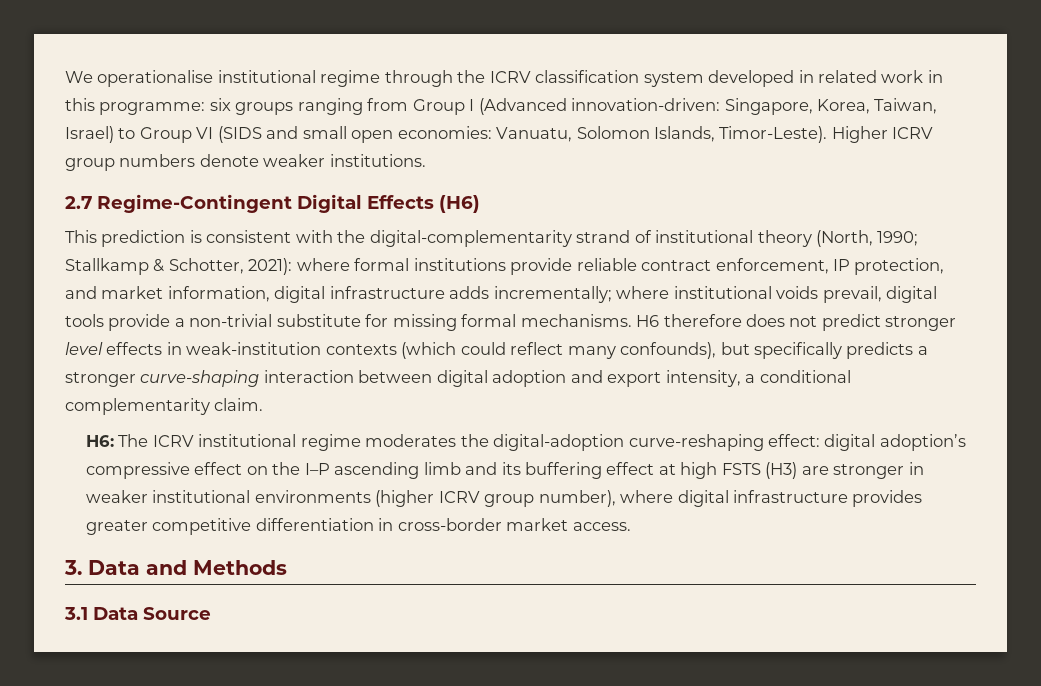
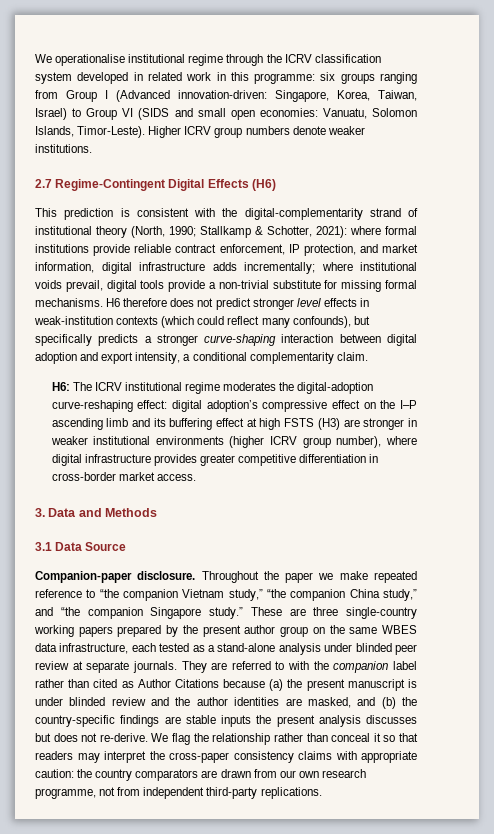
+ Companion-paper disclosure. Throughout the paper we make repeated reference to “the companion Vietnam study,” “the companion China study,” and “the companion Singapore study.” These are three single-country working papers prepared by the present author group on the same WBES data infrastructure, each tested as a stand-alone analysis under blinded peer review at separate journals. They are referred to with the companion label rather than cited as Author Citations because (a) the present manuscript is under blinded review and the author identities are masked, and (b) the country-specific findings are stable inputs the present analysis discusses but does not re-derive. We flag the relationship rather than conceal it so that readers may interpret the cross-paper consistency claims with appropriate caution: the country comparators are drawn from our own research programme, not from independent third-party replications.

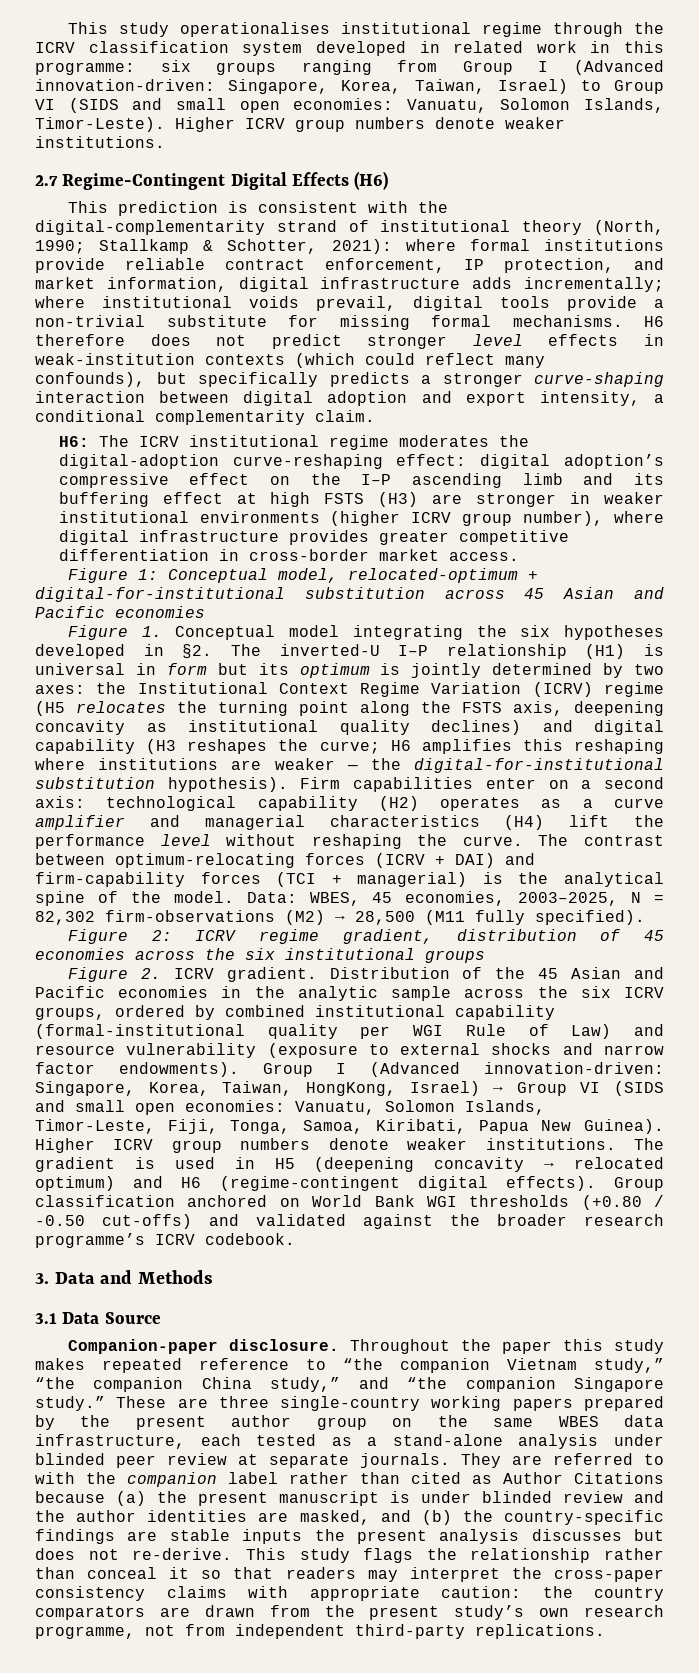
- We operationalise institutional regime through the ICRV classification system developed in related work in this programme: six groups ranging from Group I (Advanced innovation-driven: Singapore, Korea, Taiwan, Israel) to Group VI (SIDS and small open economies: Vanuatu, Solomon Islands, Timor-Leste).
+ This study operationalises institutional regime through the ICRV classification system developed in related work in this programme: six groups ranging from Group I (Advanced innovation-driven: Singapore, Korea, Taiwan, Israel) to Group VI (SIDS and small open economies: Vanuatu, Solomon Islands, Timor-Leste).
+ Figure 1: Conceptual model, relocated-optimum + digital-for-institutional substitution across 45 Asian and Pacific economies
+ Figure 1. Conceptual model integrating the six hypotheses developed in §2. The inverted-U I–P relationship (H1) is universal in form but its optimum is jointly determined by two axes: the Institutional Context Regime Variation (ICRV) regime (H5 relocates the turning point along the FSTS axis, deepening concavity as institutional quality declines) and digital capability (H3 reshapes the curve; H6 amplifies this reshaping where institutions are weaker — the digital-for-institutional substitution hypothesis). Firm capabilities enter on a second axis: technological capability (H2) operates as a curve amplifier and managerial characteristics (H4) lift the performance level without reshaping the curve. The contrast between optimum-relocating forces (ICRV + DAI) and firm-capability forces (TCI + managerial) is the analytical spine of the model. Data: WBES, 45 economies, 2003–2025, N = 82,302 firm-observations (M2) → 28,500 (M11 fully specified).
+ Figure 2: ICRV regime gradient, distribution of 45 economies across the six institutional groups
+ Figure 2. ICRV gradient. Distribution of the 45 Asian and Pacific economies in the analytic sample across the six ICRV groups, ordered by combined institutional capability (formal-institutional quality per WGI Rule of Law) and resource vulnerability (exposure to external shocks and narrow factor endowments). Group I (Advanced innovation-driven: Singapore, Korea, Taiwan, HongKong, Israel) → Group VI (SIDS and small open economies: Vanuatu, Solomon Islands, Timor-Leste, Fiji, Tonga, Samoa, Kiribati, Papua New Guinea). Higher ICRV group numbers denote weaker institutions. The gradient is used in H5 (deepening concavity → relocated optimum) and H6 (regime-contingent digital effects). Group classification anchored on World Bank WGI thresholds (+0.80 / -0.50 cut-offs) and validated against the broader research programme’s ICRV codebook.
- Throughout the paper we make repeated reference to “the companion Vietnam study,” “the companion China study,” and “the companion Singapore study.”
+ Throughout the paper this study makes repeated reference to “the companion Vietnam study,” “the companion China study,” and “the companion Singapore study.”
- We flag the relationship rather than conceal it so that readers may interpret the cross-paper consistency claims with appropriate caution: the country comparators are drawn from our own research programme, not from independent third-party replications.
+ This study flags the relationship rather than conceal it so that readers may interpret the cross-paper consistency claims with appropriate caution: the country comparators are drawn from the present study’s own research programme, not from independent third-party replications.

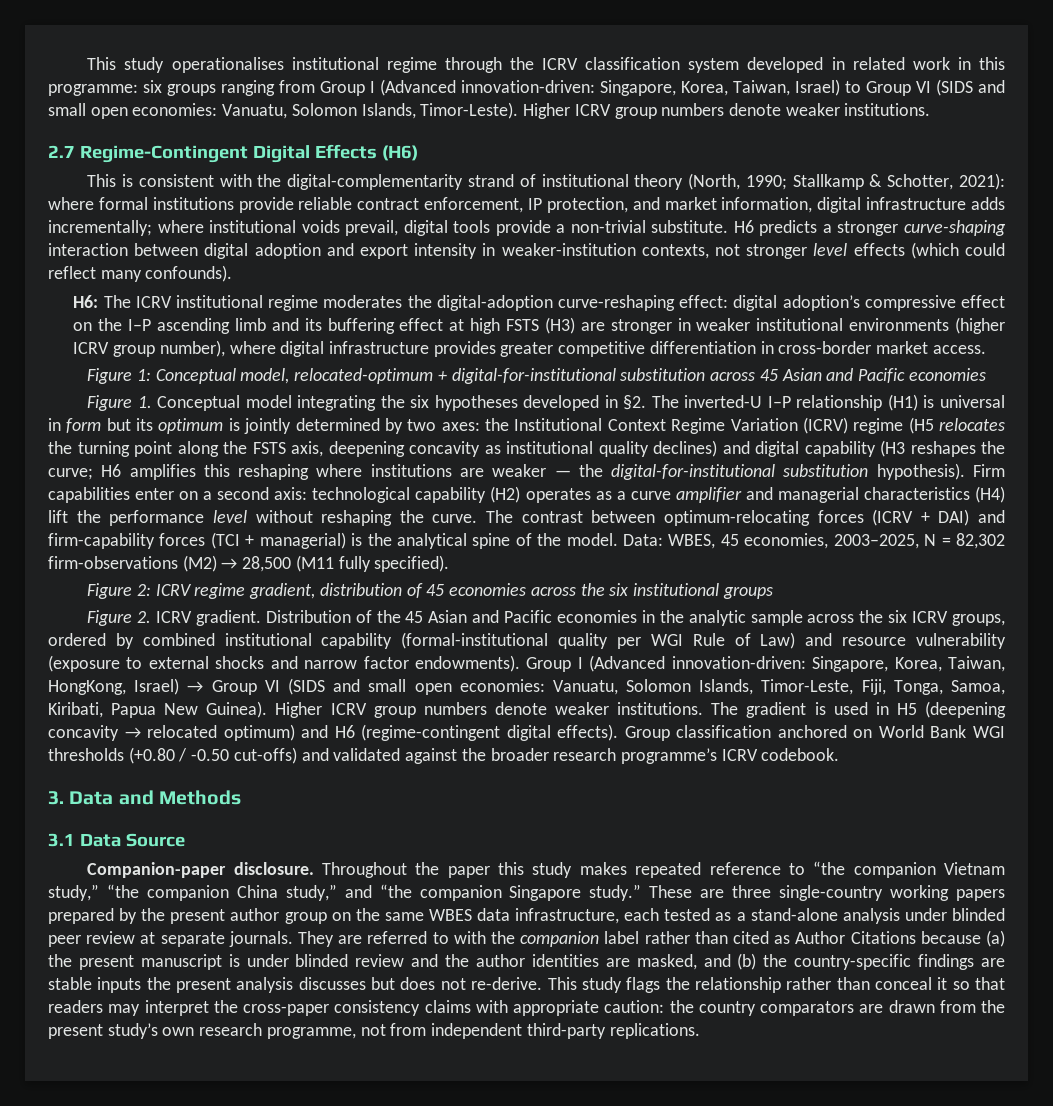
- This prediction is consistent with the digital-complementarity strand of institutional theory (North, 1990; Stallkamp & Schotter, 2021): where formal institutions provide reliable contract enforcement, IP protection, and market information, digital infrastructure adds incrementally; where institutional voids prevail, digital tools provide a non-trivial substitute for missing formal mechanisms. H6 therefore does not predict stronger level effects in weak-institution contexts (which could reflect many confounds), but specifically predicts a stronger curve-shaping interaction between digital adoption and export intensity, a conditional complementarity claim.
+ This is consistent with the digital-complementarity strand of institutional theory (North, 1990; Stallkamp & Schotter, 2021): where formal institutions provide reliable contract enforcement, IP protection, and market information, digital infrastructure adds incrementally; where institutional voids prevail, digital tools provide a non-trivial substitute. H6 predicts a stronger curve-shaping interaction between digital adoption and export intensity in weaker-institution contexts, not stronger level effects (which could reflect many confounds).

